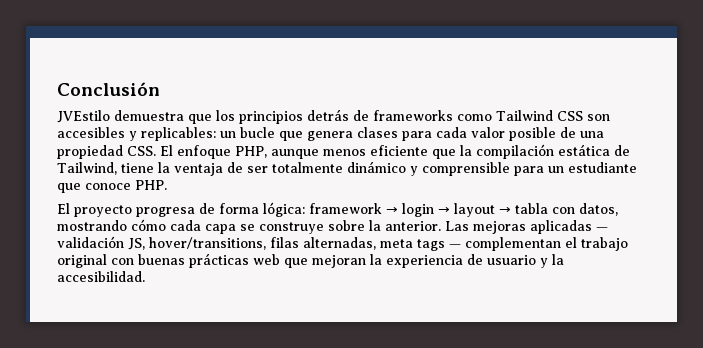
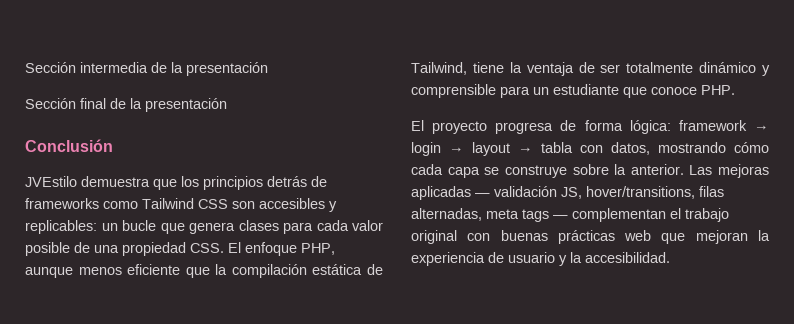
+ Sección intermedia de la presentación
+ Sección final de la presentación

